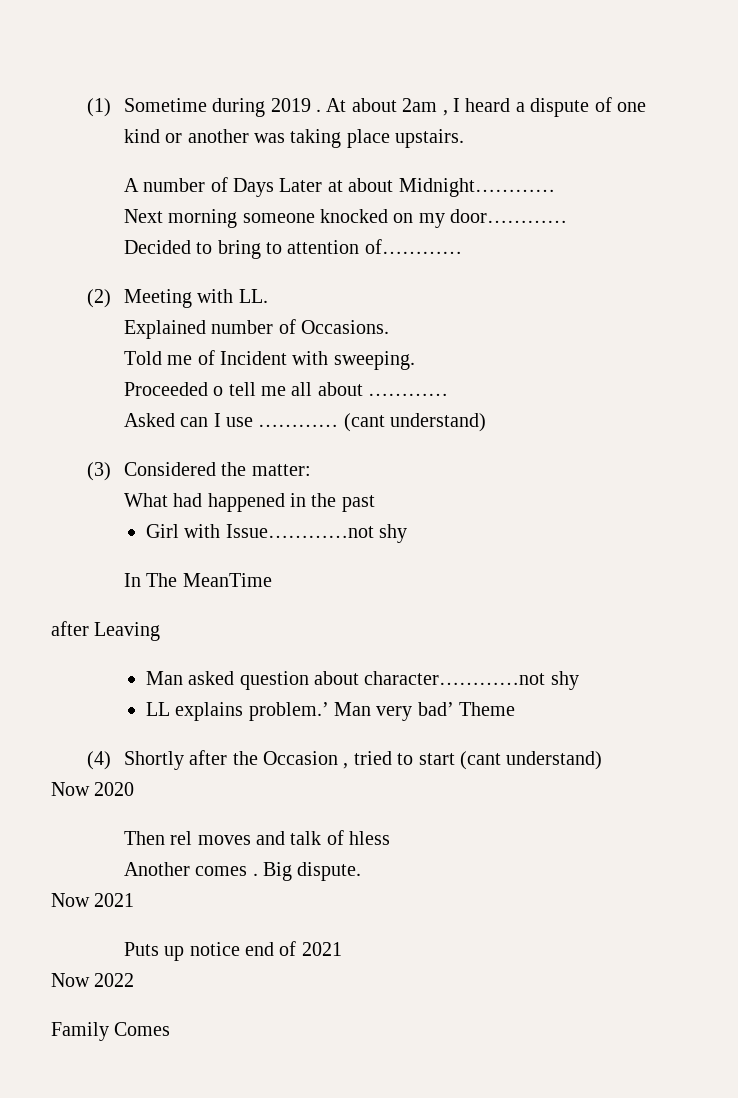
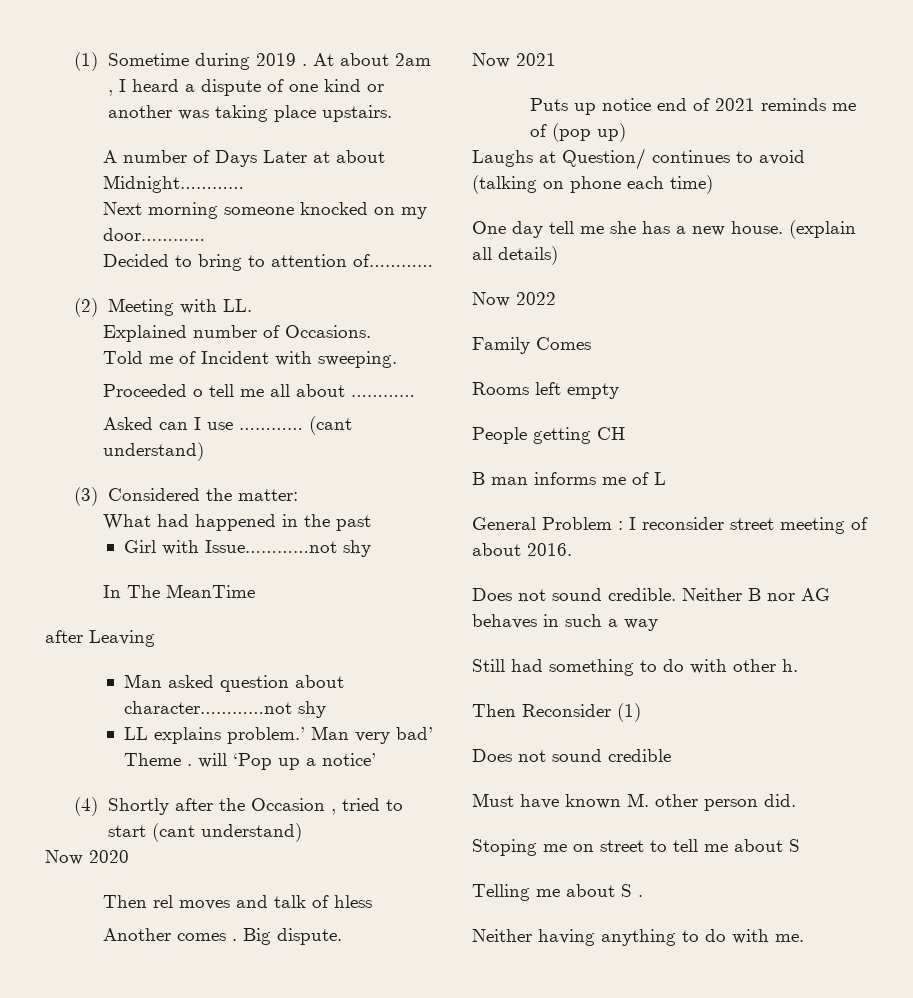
- Man very bad’ Theme
+ Man very bad’ Theme . will ‘Pop up a notice’
- Puts up notice end of 2021
+ Puts up notice end of 2021 reminds me of (pop up)
+ Laughs at Question/ continues to avoid (talking on phone each time)
+ One day tell me she has a new house. (explain all details)
  Now 2022
  Family Comes
+ Rooms left empty
+ People getting CH
+ B man informs me of L
+ General Problem : I reconsider street meeting of about 2016.
+ Does not sound credible. Neither B nor AG behaves in such a way
+ Still had something to do with other h.
+ Then Reconsider (1)
+ Does not sound credible
+ Must have known M. other person did.
+ Stoping me on street to tell me about S
+ Telling me about S .
+ Neither having anything to do with me.

